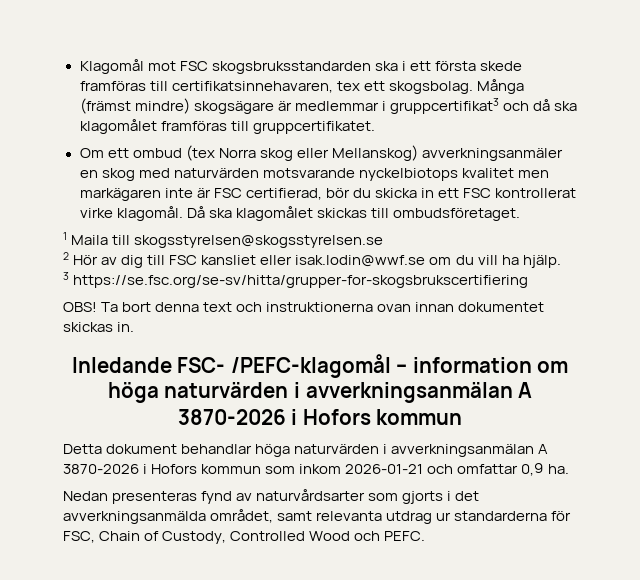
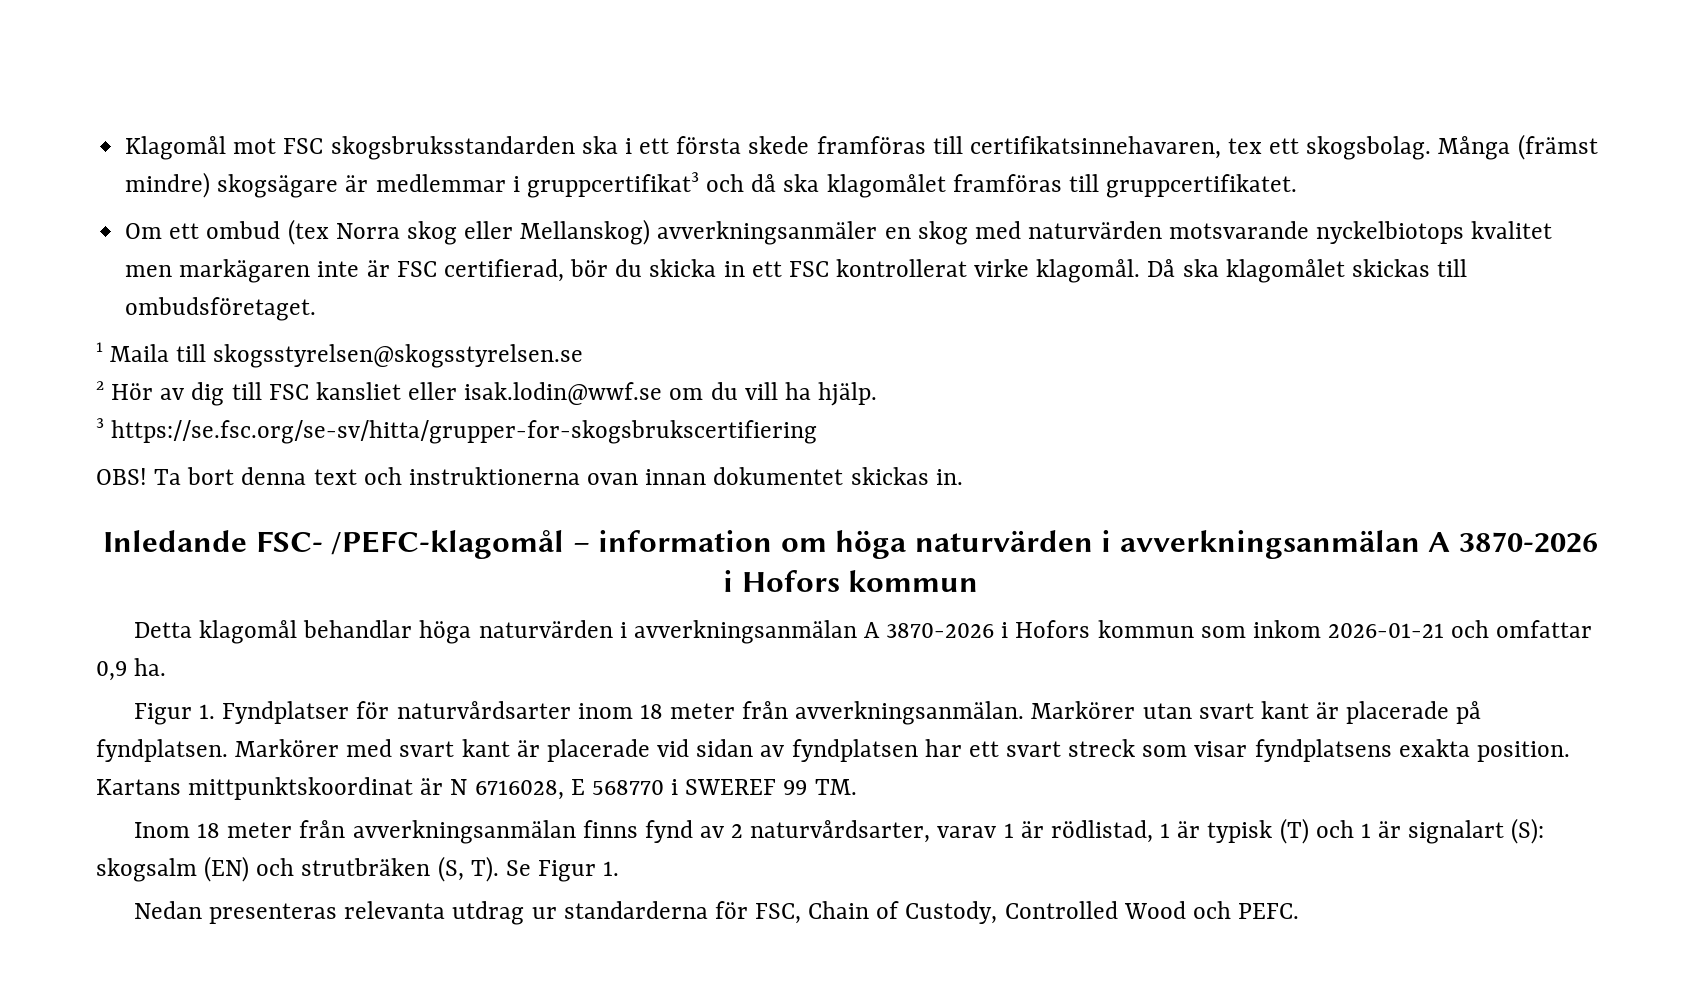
- Detta dokument behandlar höga naturvärden i avverkningsanmälan A 3870-2026 i Hofors kommun som inkom 2026-01-21 och omfattar 0,9 ha.
+ Detta klagomål behandlar höga naturvärden i avverkningsanmälan A 3870-2026 i Hofors kommun som inkom 2026-01-21 och omfattar 0,9 ha.
- Nedan presenteras fynd av naturvårdsarter som gjorts i det avverkningsanmälda området, samt relevanta utdrag ur standarderna för FSC, Chain of Custody, Controlled Wood och PEFC.
+ Figur 1. Fyndplatser för naturvårdsarter inom 18 meter från avverkningsanmälan. Markörer utan svart kant är placerade på fyndplatsen. Markörer med svart kant är placerade vid sidan av fyndplatsen har ett svart streck som visar fyndplatsens exakta position. Kartans mittpunktskoordinat är N 6716028, E 568770 i SWEREF 99 TM.
+ Inom 18 meter från avverkningsanmälan finns fynd av 2 naturvårdsarter, varav 1 är rödlistad, 1 är typisk (T) och 1 är signalart (S): skogsalm (EN) och strutbräken (S, T). Se Figur 1.
+ Nedan presenteras relevanta utdrag ur standarderna för FSC, Chain of Custody, Controlled Wood och PEFC.

